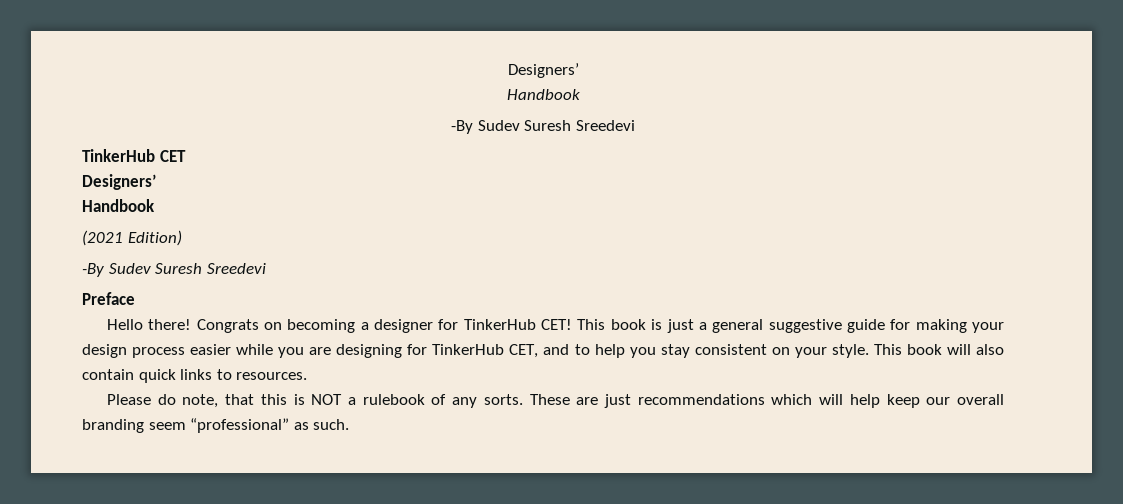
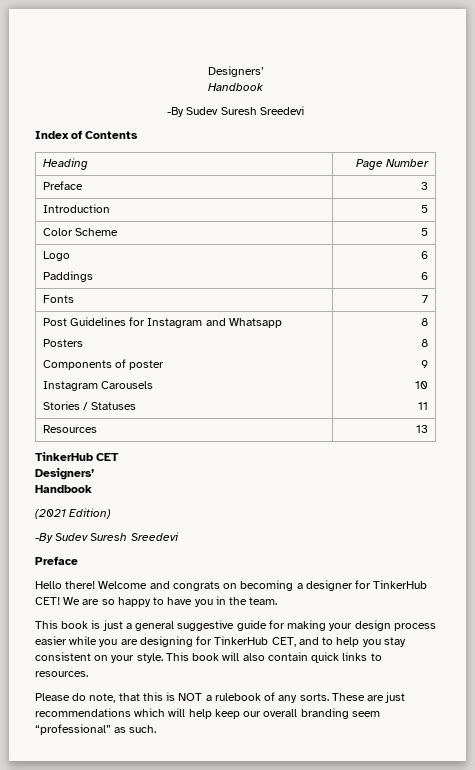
+ Index of Contents
+ Heading | Page Number
+ Preface | 3
+ Introduction | 5
+ Color Scheme | 5
+ Logo
+ Paddings | 6
+ 6
+ Fonts | 7
+ Post Guidelines for Instagram and Whatsapp
+ Posters
+ Components of poster
+ Instagram Carousels
+ Stories / Statuses | 8
+ 8
+ 9
+ 10
+ 11
+ Resources | 13
- Congrats on becoming a designer for TinkerHub CET! This book is just a general suggestive guide for making your design process easier while you are designing for TinkerHub CET, and to help you stay consistent on your style.
+ Welcome and congrats on becoming a designer for TinkerHub CET! We are so happy to have you in the team.
+ This book is just a general suggestive guide for making your design process easier while you are designing for TinkerHub CET, and to help you stay consistent on your style.

